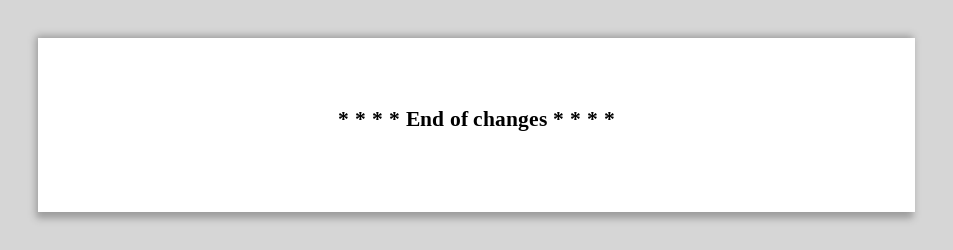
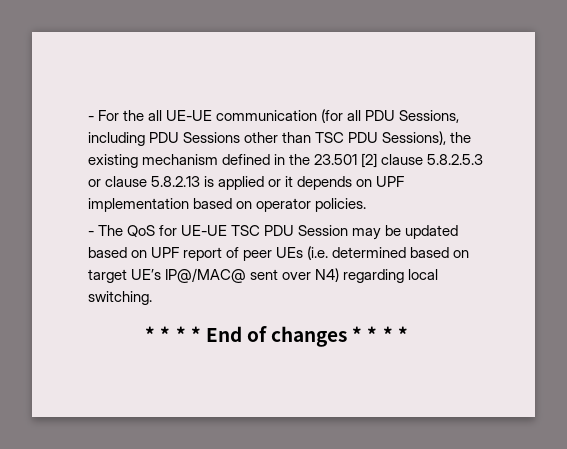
+ - For the all UE-UE communication (for all PDU Sessions, including PDU Sessions other than TSC PDU Sessions), the existing mechanism defined in the 23.501 [2] clause 5.8.2.5.3 or clause 5.8.2.13 is applied or it depends on UPF implementation based on operator policies.
+ - The QoS for UE-UE TSC PDU Session may be updated based on UPF report of peer UEs (i.e. determined based on target UE’s IP@/MAC@ sent over N4) regarding local switching.

